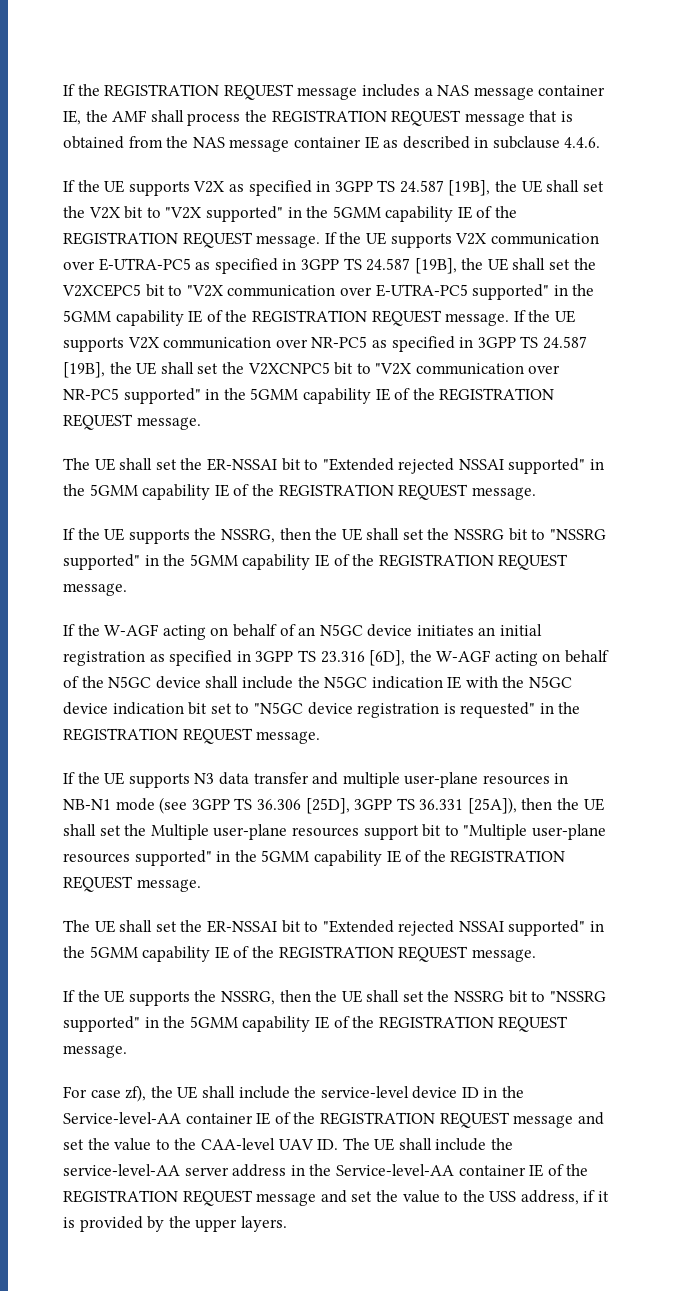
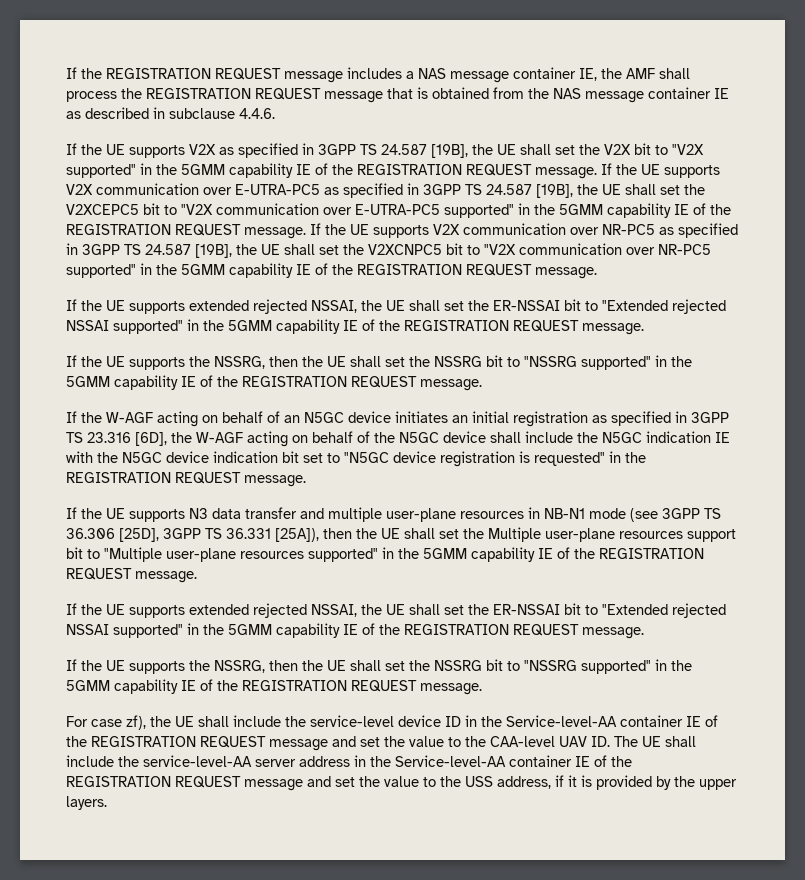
  If the UE supports V2X communication over NR-PC5 as specified in 3GPP TS 24.587 [19B], the UE shall set the V2XCNPC5 bit to "V2X communication over NR-PC5 supported" in the 5GMM capability IE of the REGISTRATION REQUEST message.
- The UE shall set the ER-NSSAI bit to "Extended rejected NSSAI supported" in the 5GMM capability IE of the REGISTRATION REQUEST message.
+ If the UE supports extended rejected NSSAI, the UE shall set the ER-NSSAI bit to "Extended rejected NSSAI supported" in the 5GMM capability IE of the REGISTRATION REQUEST message.
  If the UE supports N3 data transfer and multiple user-plane resources in NB-N1 mode (see 3GPP TS 36.306 [25D], 3GPP TS 36.331 [25A]), then the UE shall set the Multiple user-plane resources support bit to "Multiple user-plane resources supported" in the 5GMM capability IE of the REGISTRATION REQUEST message.
- The UE shall set the ER-NSSAI bit to "Extended rejected NSSAI supported" in the 5GMM capability IE of the REGISTRATION REQUEST message.
+ If the UE supports extended rejected NSSAI, the UE shall set the ER-NSSAI bit to "Extended rejected NSSAI supported" in the 5GMM capability IE of the REGISTRATION REQUEST message.

